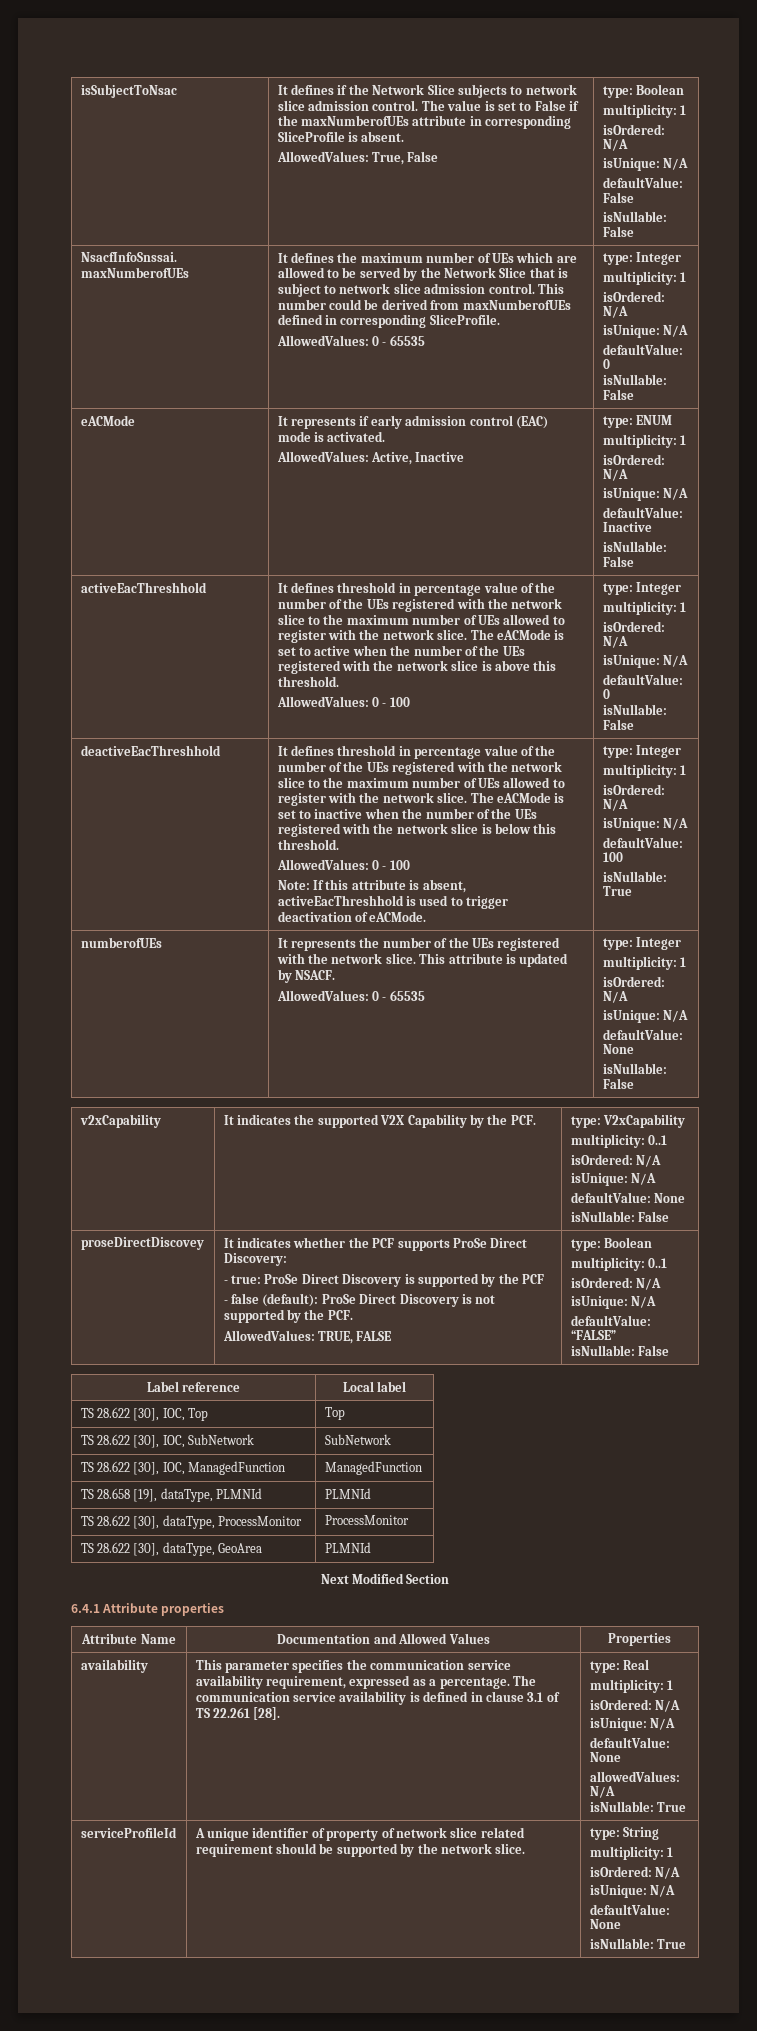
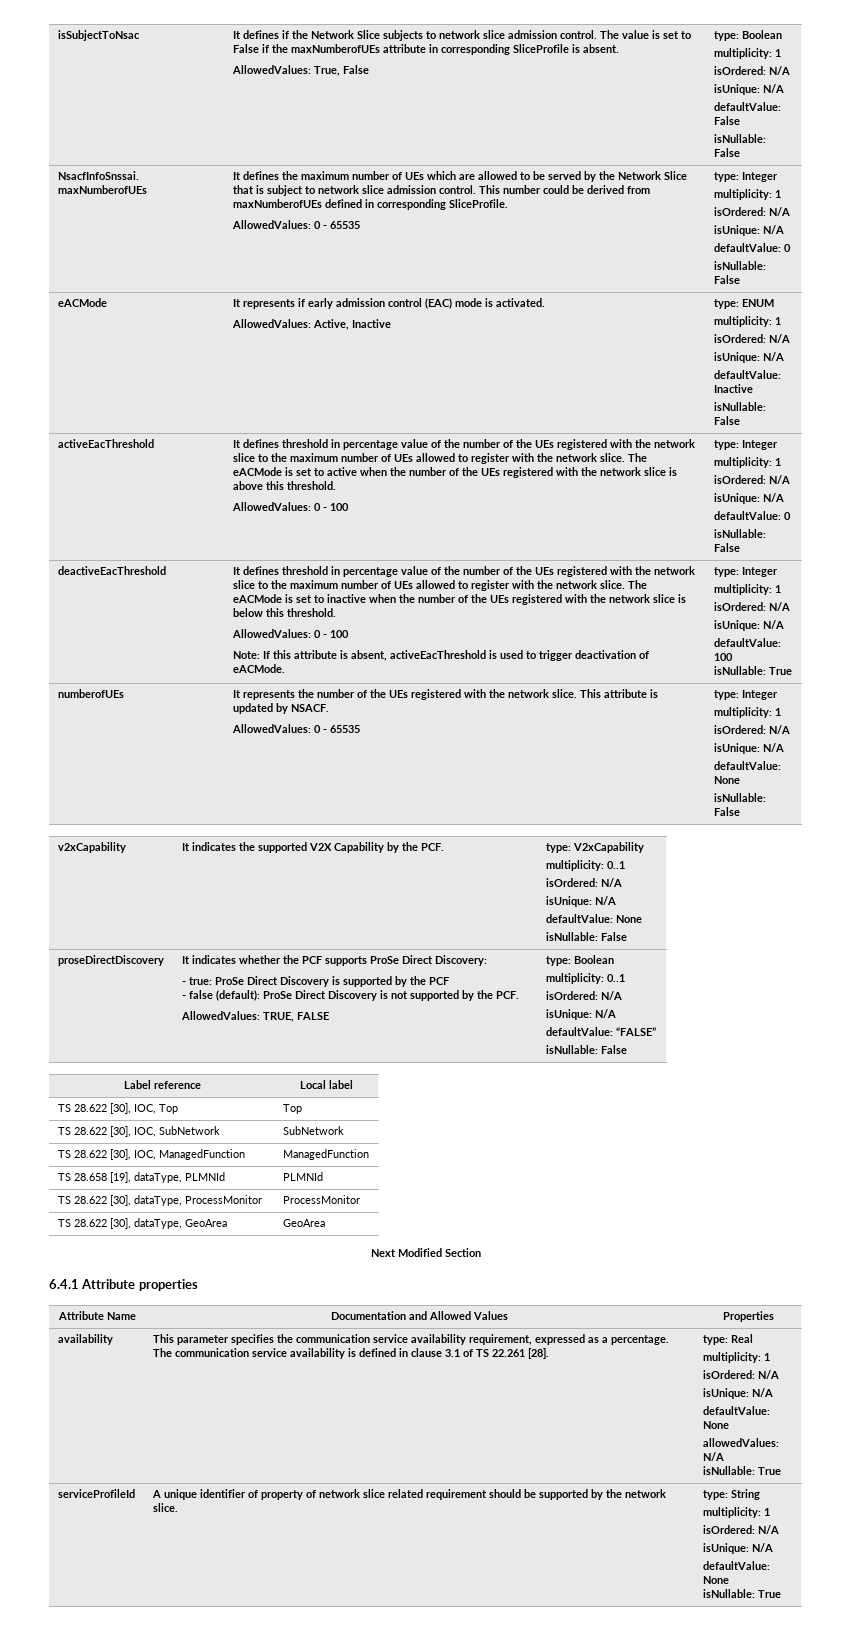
  eACMode | It represents if early admission control (EAC) mode is activated.
  AllowedValues: Active, Inactive | type: ENUM
  multiplicity: 1
  isOrdered: N/A
  isUnique: N/A
  defaultValue: Inactive
  isNullable: False
- activeEacThreshhold
+ activeEacThreshold
- deactiveEacThreshhold
+ deactiveEacThreshold
- Note: If this attribute is absent, activeEacThreshhold is used to trigger deactivation of eACMode.
+ Note: If this attribute is absent, activeEacThreshold is used to trigger deactivation of eACMode.
- proseDirectDiscovey
+ proseDirectDiscovery
- TS 28.622 [30], dataType, GeoArea | PLMNId
+ TS 28.622 [30], dataType, GeoArea | GeoArea

